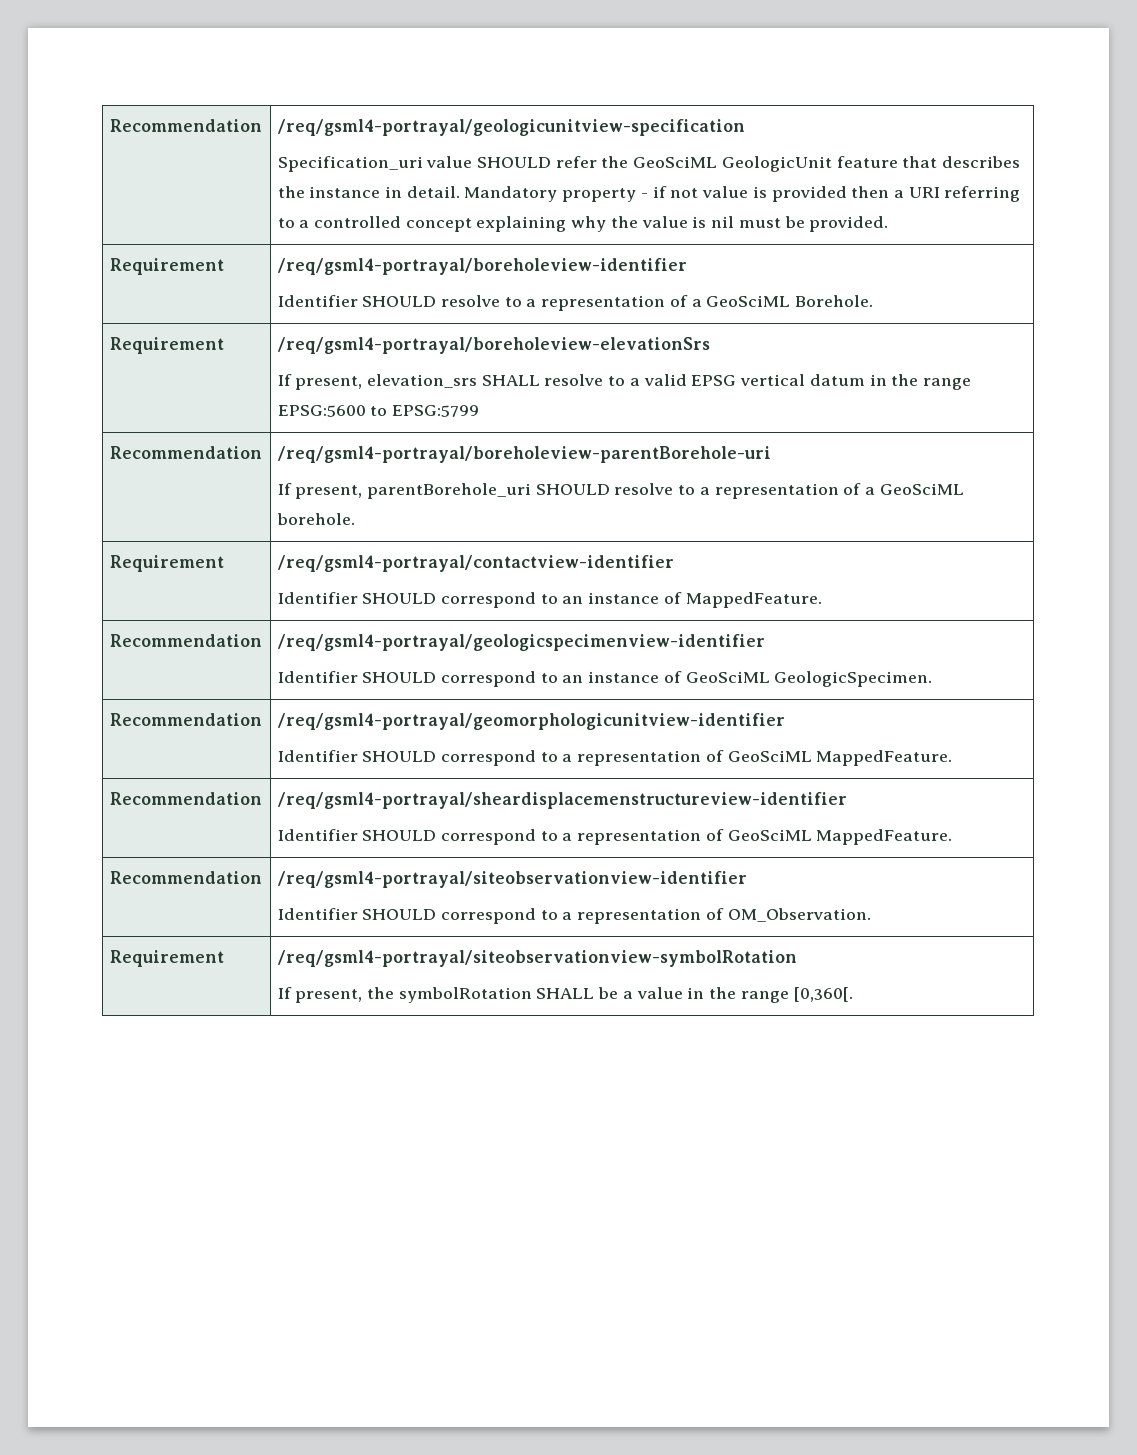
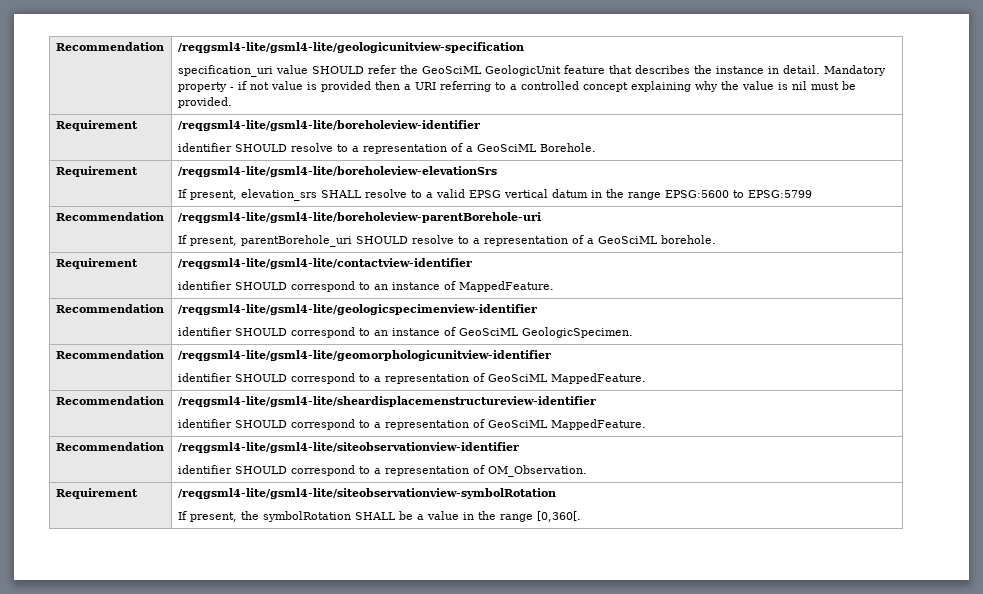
- Recommendation | /req/gsml4-portrayal/geologicunitview-specification
- Specification_uri value SHOULD refer the GeoSciML GeologicUnit feature that describes the instance in detail.
+ Recommendation | /reqgsml4-lite/gsml4-lite/geologicunitview-specification
+ specification_uri value SHOULD refer the GeoSciML GeologicUnit feature that describes the instance in detail.
- Requirement | /req/gsml4-portrayal/boreholeview-identifier
- Identifier SHOULD resolve to a representation of a GeoSciML Borehole.
+ Requirement | /reqgsml4-lite/gsml4-lite/boreholeview-identifier
+ identifier SHOULD resolve to a representation of a GeoSciML Borehole.
- Requirement | /req/gsml4-portrayal/boreholeview-elevationSrs
+ Requirement | /reqgsml4-lite/gsml4-lite/boreholeview-elevationSrs
- Recommendation | /req/gsml4-portrayal/boreholeview-parentBorehole-uri
+ Recommendation | /reqgsml4-lite/gsml4-lite/boreholeview-parentBorehole-uri
- Requirement | /req/gsml4-portrayal/contactview-identifier
- Identifier SHOULD correspond to an instance of MappedFeature.
+ Requirement | /reqgsml4-lite/gsml4-lite/contactview-identifier
+ identifier SHOULD correspond to an instance of MappedFeature.
- Recommendation | /req/gsml4-portrayal/geologicspecimenview-identifier
- Identifier SHOULD correspond to an instance of GeoSciML GeologicSpecimen.
+ Recommendation | /reqgsml4-lite/gsml4-lite/geologicspecimenview-identifier
+ identifier SHOULD correspond to an instance of GeoSciML GeologicSpecimen.
- Recommendation | /req/gsml4-portrayal/geomorphologicunitview-identifier
- Identifier SHOULD correspond to a representation of GeoSciML MappedFeature.
- Recommendation | /req/gsml4-portrayal/sheardisplacemenstructureview-identifier
- Identifier SHOULD correspond to a representation of GeoSciML MappedFeature.
- Recommendation | /req/gsml4-portrayal/siteobservationview-identifier
- Identifier SHOULD correspond to a representation of OM_Observation.
+ Recommendation | /reqgsml4-lite/gsml4-lite/geomorphologicunitview-identifier
+ identifier SHOULD correspond to a representation of GeoSciML MappedFeature.
+ Recommendation | /reqgsml4-lite/gsml4-lite/sheardisplacemenstructureview-identifier
+ identifier SHOULD correspond to a representation of GeoSciML MappedFeature.
+ Recommendation | /reqgsml4-lite/gsml4-lite/siteobservationview-identifier
+ identifier SHOULD correspond to a representation of OM_Observation.
- Requirement | /req/gsml4-portrayal/siteobservationview-symbolRotation
+ Requirement | /reqgsml4-lite/gsml4-lite/siteobservationview-symbolRotation

